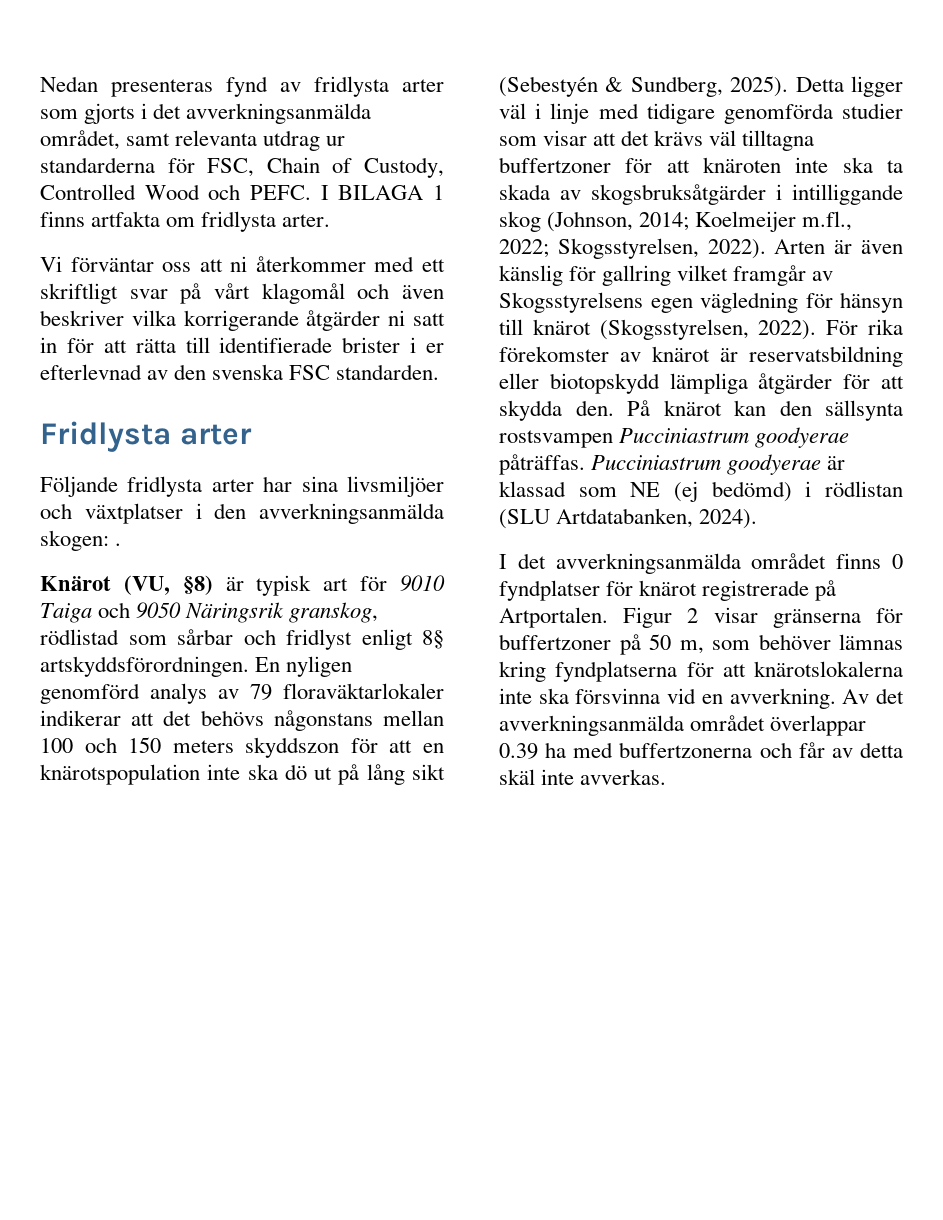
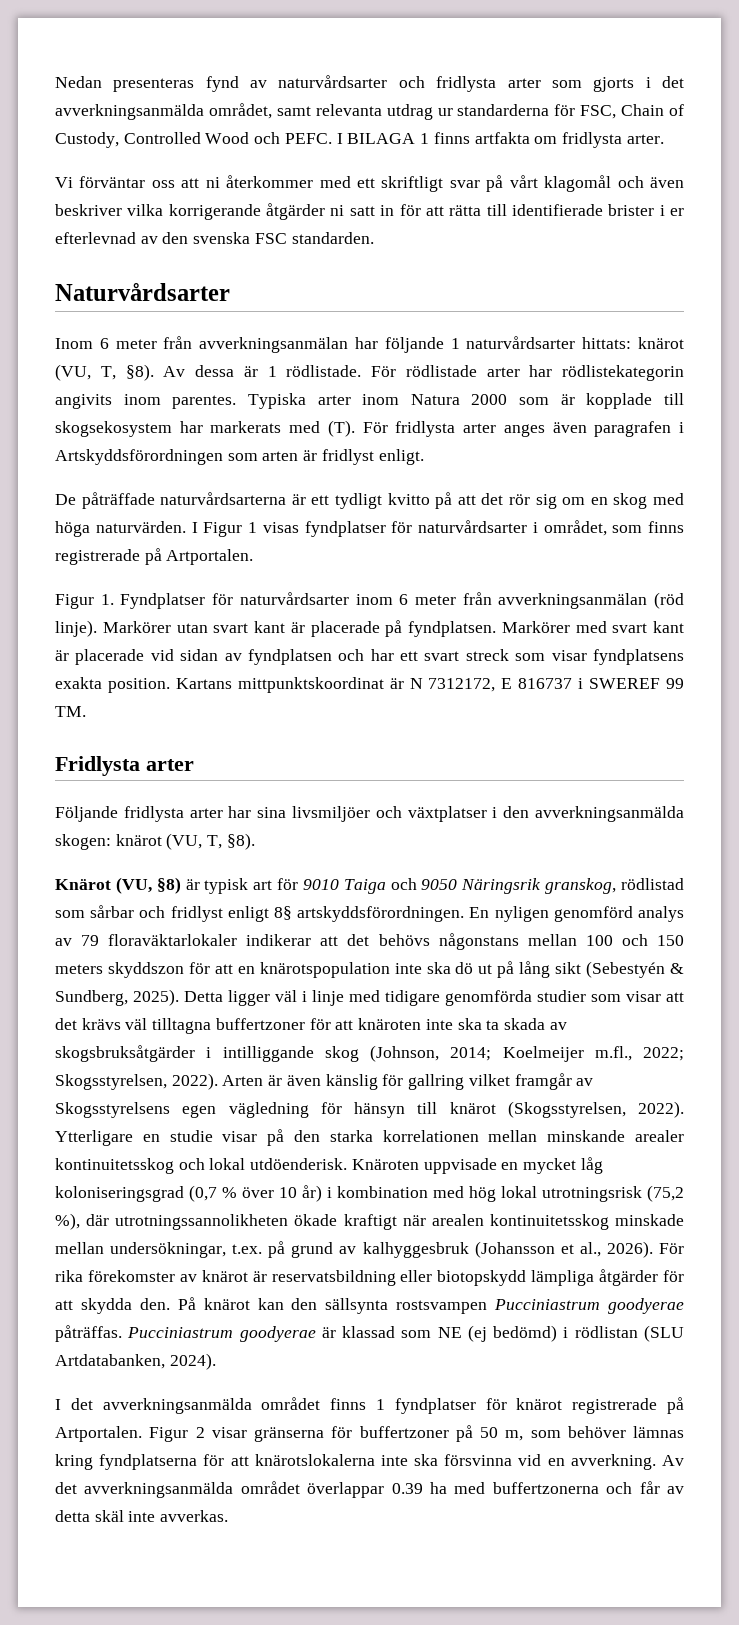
- Nedan presenteras fynd av fridlysta arter som gjorts i det avverkningsanmälda området, samt relevanta utdrag ur standarderna för FSC, Chain of Custody, Controlled Wood och PEFC.
+ Nedan presenteras fynd av naturvårdsarter och fridlysta arter som gjorts i det avverkningsanmälda området, samt relevanta utdrag ur standarderna för FSC, Chain of Custody, Controlled Wood och PEFC.
+ Naturvårdsarter
+ Inom 6 meter från avverkningsanmälan har följande 1 naturvårdsarter hittats: knärot (VU, T, §8). Av dessa är 1 rödlistade. För rödlistade arter har rödlistekategorin angivits inom parentes. Typiska arter inom Natura 2000 som är kopplade till skogsekosystem har markerats med (T). För fridlysta arter anges även paragrafen i Artskyddsförordningen som arten är fridlyst enligt.
+ De påträffade naturvårdsarterna är ett tydligt kvitto på att det rör sig om en skog med höga naturvärden. I Figur 1 visas fyndplatser för naturvårdsarter i området, som finns registrerade på Artportalen.
+ Figur 1. Fyndplatser för naturvårdsarter inom 6 meter från avverkningsanmälan (röd linje). Markörer utan svart kant är placerade på fyndplatsen. Markörer med svart kant är placerade vid sidan av fyndplatsen och har ett svart streck som visar fyndplatsens exakta position. Kartans mittpunktskoordinat är N 7312172, E 816737 i SWEREF 99 TM.
- Följande fridlysta arter har sina livsmiljöer och växtplatser i den avverkningsanmälda skogen: .
+ Följande fridlysta arter har sina livsmiljöer och växtplatser i den avverkningsanmälda skogen: knärot (VU, T, §8).
+ Ytterligare en studie visar på den starka korrelationen mellan minskande arealer kontinuitetsskog och lokal utdöenderisk. Knäroten uppvisade en mycket låg koloniseringsgrad (0,7 % över 10 år) i kombination med hög lokal utrotningsrisk (75,2 %), där utrotningssannolikheten ökade kraftigt när arealen kontinuitetsskog minskade mellan undersökningar, t.ex. på grund av kalhyggesbruk (Johansson et al., 2026).
- I det avverkningsanmälda området finns 0 fyndplatser för knärot registrerade på Artportalen.
+ I det avverkningsanmälda området finns 1 fyndplatser för knärot registrerade på Artportalen.

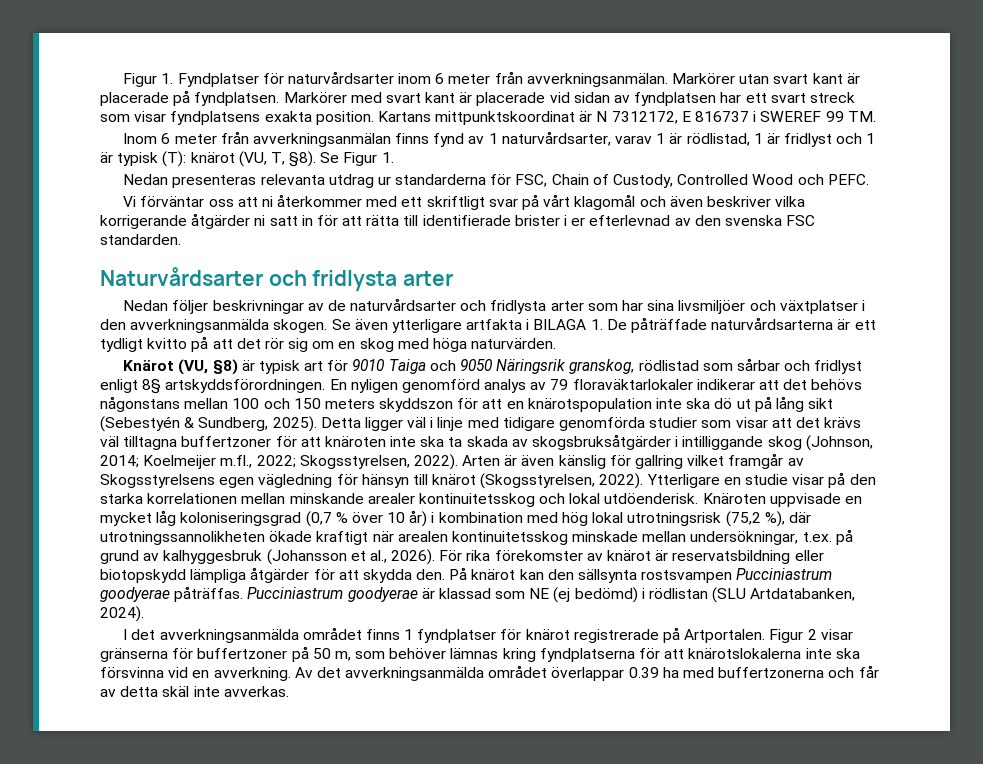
- Nedan presenteras fynd av naturvårdsarter och fridlysta arter som gjorts i det avverkningsanmälda området, samt relevanta utdrag ur standarderna för FSC, Chain of Custody, Controlled Wood och PEFC. I BILAGA 1 finns artfakta om fridlysta arter.
+ Figur 1. Fyndplatser för naturvårdsarter inom 6 meter från avverkningsanmälan. Markörer utan svart kant är placerade på fyndplatsen. Markörer med svart kant är placerade vid sidan av fyndplatsen har ett svart streck som visar fyndplatsens exakta position. Kartans mittpunktskoordinat är N 7312172, E 816737 i SWEREF 99 TM.
+ Inom 6 meter från avverkningsanmälan finns fynd av 1 naturvårdsarter, varav 1 är rödlistad, 1 är fridlyst och 1 är typisk (T): knärot (VU, T, §8). Se Figur 1.
+ Nedan presenteras relevanta utdrag ur standarderna för FSC, Chain of Custody, Controlled Wood och PEFC.
- Naturvårdsarter
- Inom 6 meter från avverkningsanmälan har följande 1 naturvårdsarter hittats: knärot (VU, T, §8). Av dessa är 1 rödlistade. För rödlistade arter har rödlistekategorin angivits inom parentes. Typiska arter inom Natura 2000 som är kopplade till skogsekosystem har markerats med (T). För fridlysta arter anges även paragrafen i Artskyddsförordningen som arten är fridlyst enligt.
- De påträffade naturvårdsarterna är ett tydligt kvitto på att det rör sig om en skog med höga naturvärden. I Figur 1 visas fyndplatser för naturvårdsarter i området, som finns registrerade på Artportalen.
- Figur 1. Fyndplatser för naturvårdsarter inom 6 meter från avverkningsanmälan (röd linje). Markörer utan svart kant är placerade på fyndplatsen. Markörer med svart kant är placerade vid sidan av fyndplatsen och har ett svart streck som visar fyndplatsens exakta position. Kartans mittpunktskoordinat är N 7312172, E 816737 i SWEREF 99 TM.
- Fridlysta arter
- Följande fridlysta arter har sina livsmiljöer och växtplatser i den avverkningsanmälda skogen: knärot (VU, T, §8).
+ Naturvårdsarter och fridlysta arter
+ Nedan följer beskrivningar av de naturvårdsarter och fridlysta arter som har sina livsmiljöer och växtplatser i den avverkningsanmälda skogen. Se även ytterligare artfakta i BILAGA 1. De påträffade naturvårdsarterna är ett tydligt kvitto på att det rör sig om en skog med höga naturvärden.

